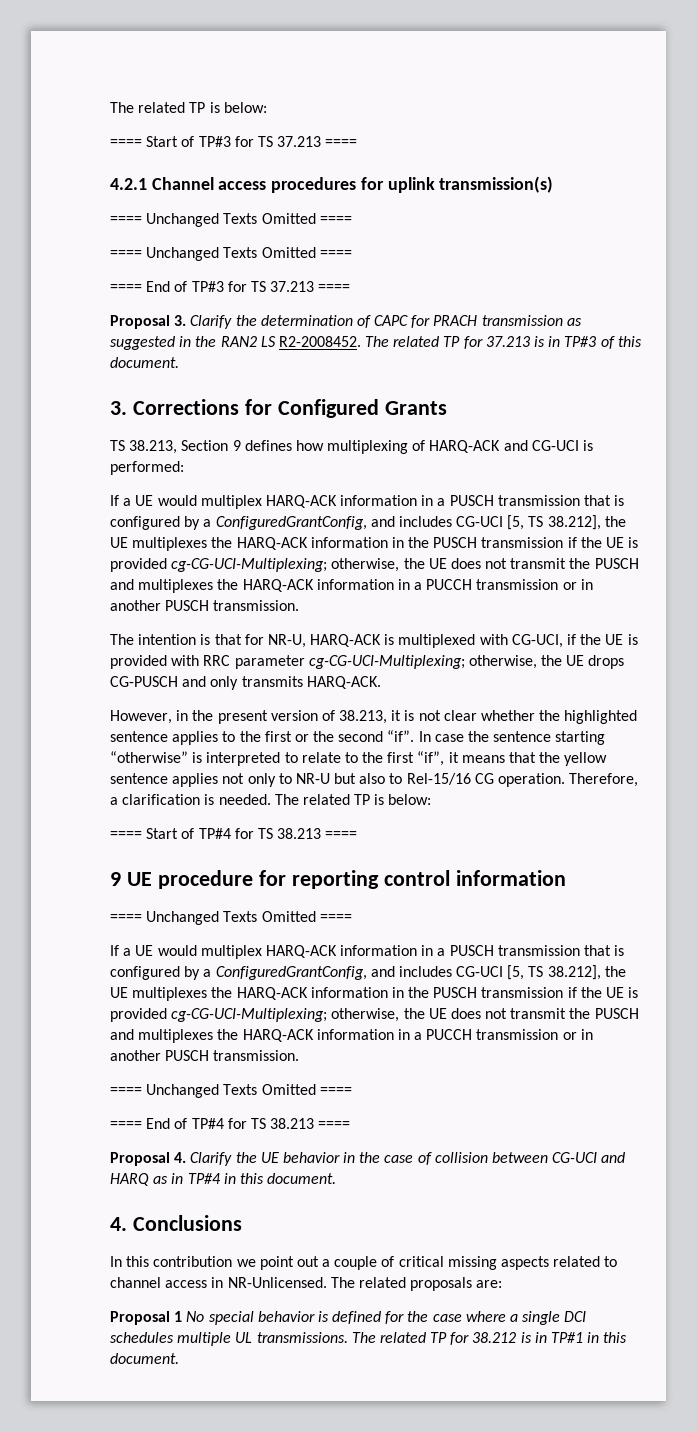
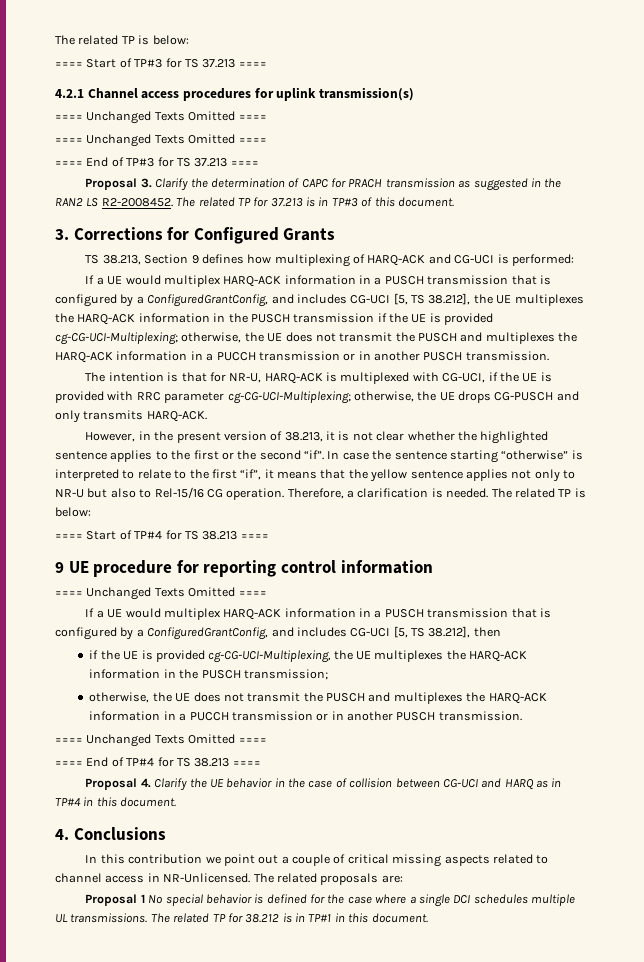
  9 UE procedure for reporting control information
  ==== Unchanged Texts Omitted ====
- If a UE would multiplex HARQ-ACK information in a PUSCH transmission that is configured by a ConfiguredGrantConfig, and includes CG-UCI [5, TS 38.212], the UE multiplexes the HARQ-ACK information in the PUSCH transmission if the UE is provided cg-CG-UCI-Multiplexing; otherwise, the UE does not transmit the PUSCH and multiplexes the HARQ-ACK information in a PUCCH transmission or in another PUSCH transmission.
+ If a UE would multiplex HARQ-ACK information in a PUSCH transmission that is configured by a ConfiguredGrantConfig, and includes CG-UCI [5, TS 38.212], then
+ if the UE is provided cg-CG-UCI-Multiplexing, the UE multiplexes the HARQ-ACK information in the PUSCH transmission;
+ otherwise, the UE does not transmit the PUSCH and multiplexes the HARQ-ACK information in a PUCCH transmission or in another PUSCH transmission.

